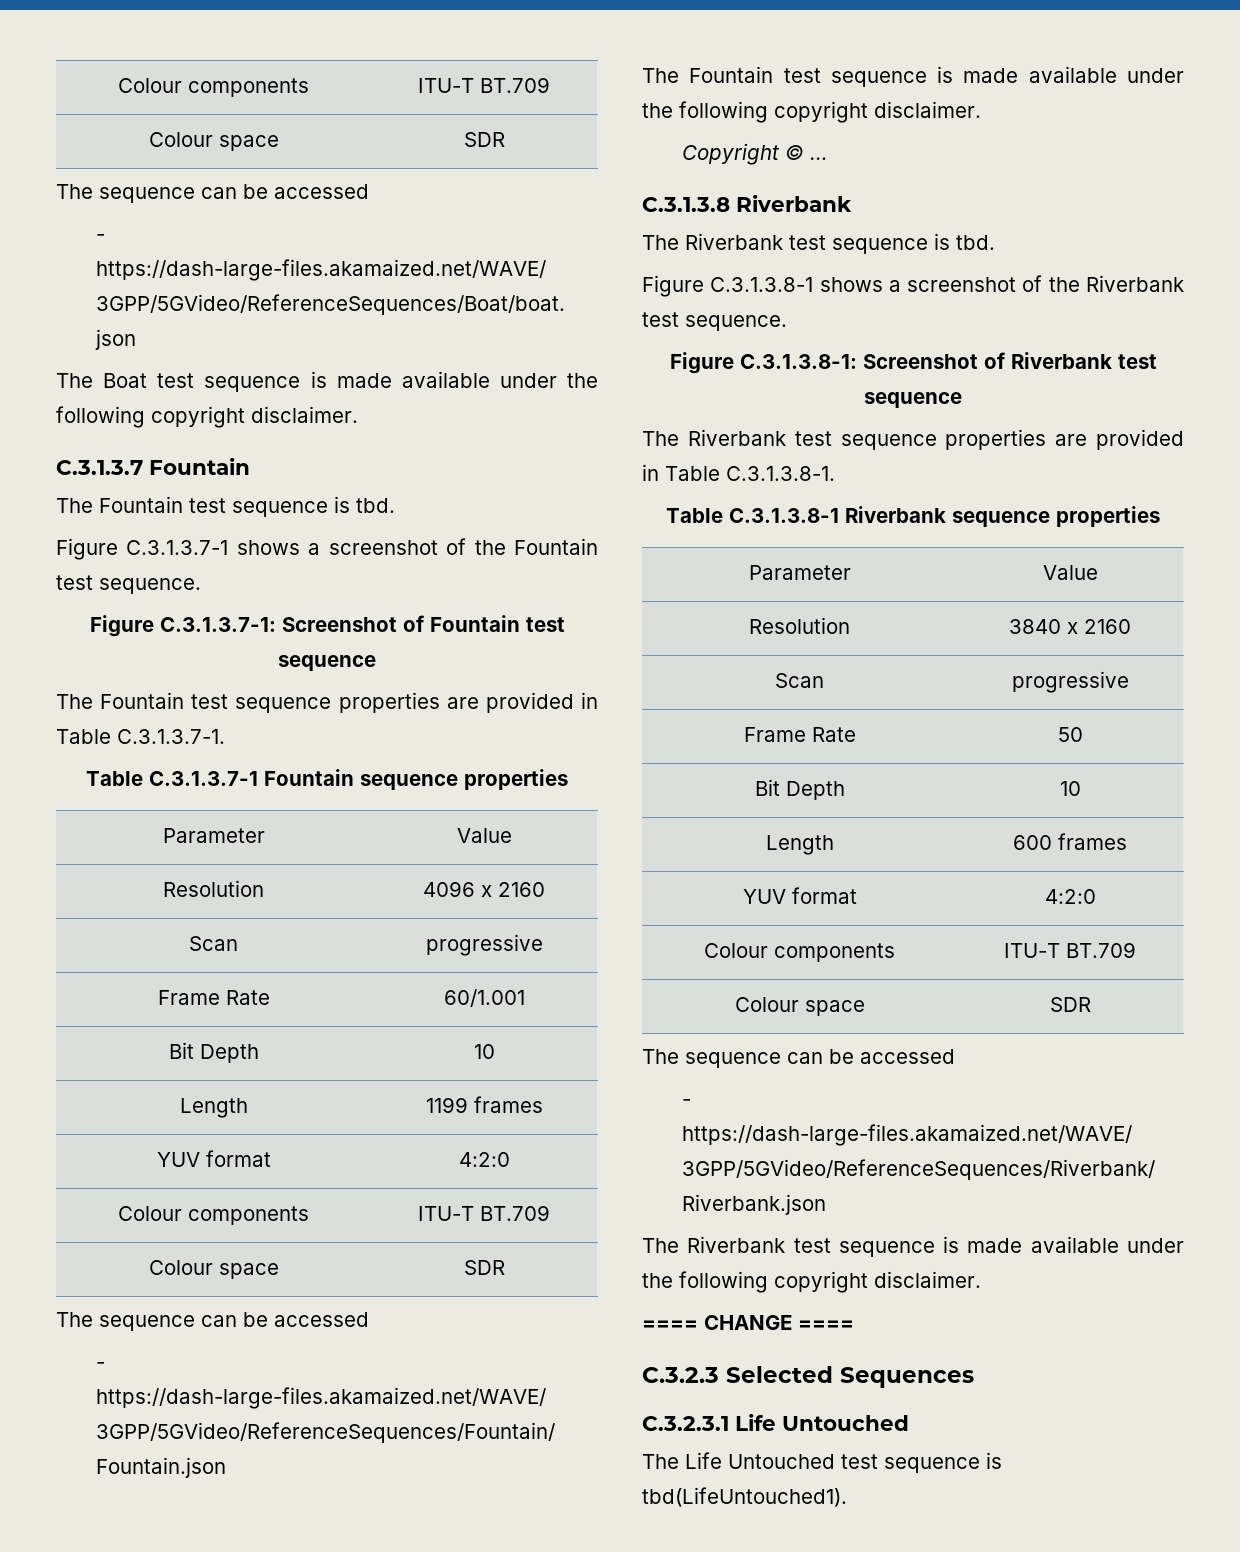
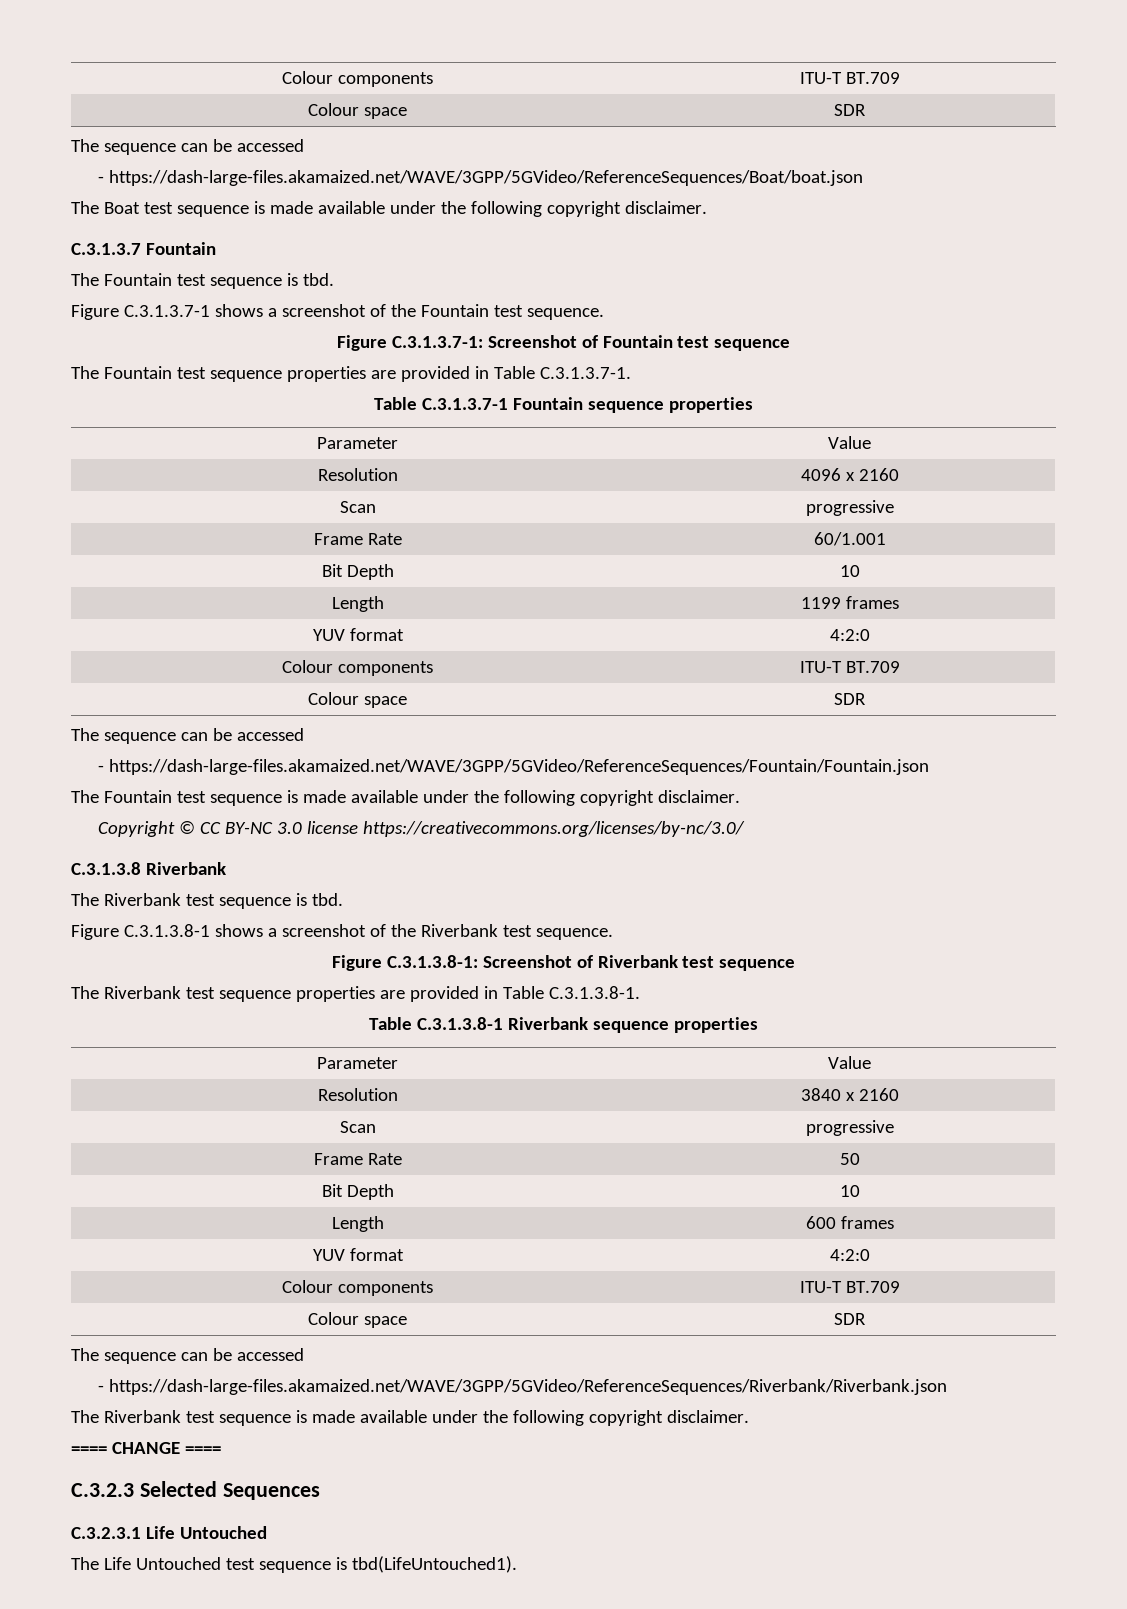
- Copyright © …
+ Copyright © CC BY-NC 3.0 license https://creativecommons.org/licenses/by-nc/3.0/

